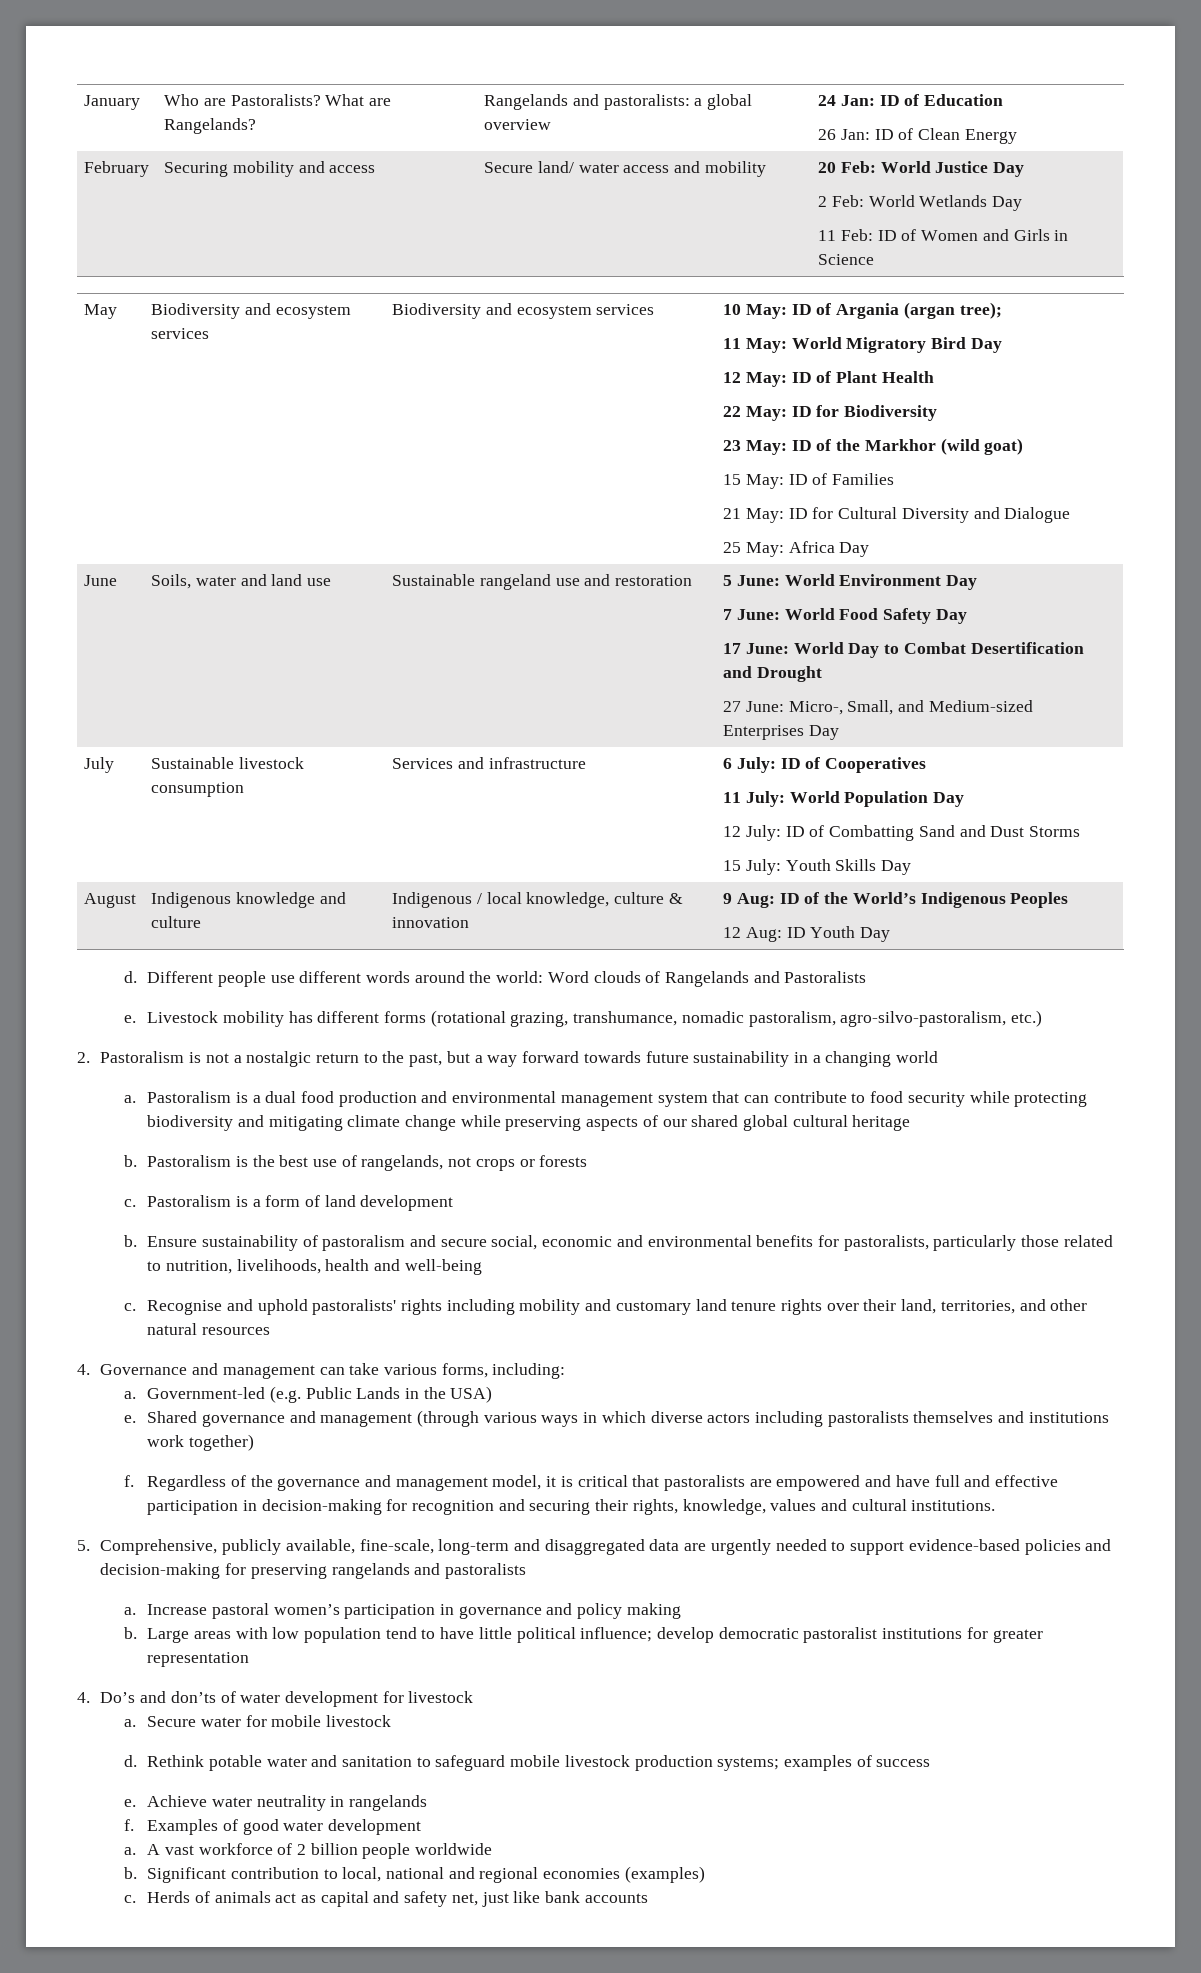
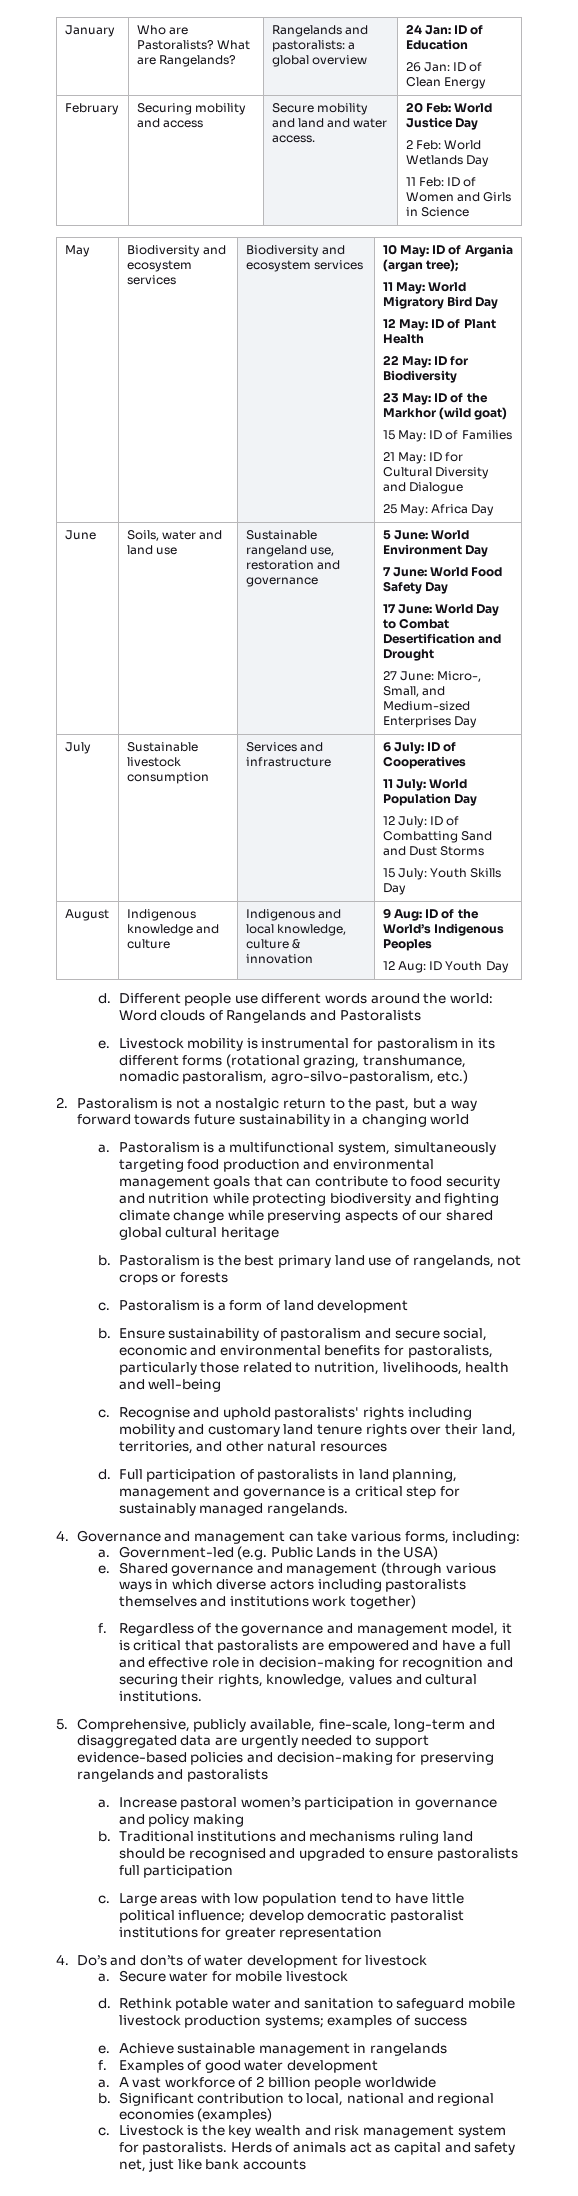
- February | Securing mobility and access | Secure land/ water access and mobility | 20 Feb: World Justice Day
+ February | Securing mobility and access | Secure mobility and land and water access. | 20 Feb: World Justice Day
- June | Soils, water and land use | Sustainable rangeland use and restoration | 5 June: World Environment Day
+ June | Soils, water and land use | Sustainable rangeland use, restoration and governance | 5 June: World Environment Day
- August | Indigenous knowledge and culture | Indigenous / local knowledge, culture & innovation | 9 Aug: ID of the World’s Indigenous Peoples
+ August | Indigenous knowledge and culture | Indigenous and local knowledge, culture & innovation | 9 Aug: ID of the World’s Indigenous Peoples
- Livestock mobility has different forms (rotational grazing, transhumance, nomadic pastoralism, agro-silvo-pastoralism, etc.)
+ Livestock mobility is instrumental for pastoralism in its different forms (rotational grazing, transhumance, nomadic pastoralism, agro-silvo-pastoralism, etc.)
- Pastoralism is a dual food production and environmental management system that can contribute to food security while protecting biodiversity and mitigating climate change while preserving aspects of our shared global cultural heritage
+ Pastoralism is a multifunctional system, simultaneously targeting food production and environmental management goals that can contribute to food security and nutrition while protecting biodiversity and fighting climate change while preserving aspects of our shared global cultural heritage
- Pastoralism is the best use of rangelands, not crops or forests
+ Pastoralism is the best primary land use of rangelands, not crops or forests
+ d. Full participation of pastoralists in land planning, management and governance is a critical step for sustainably managed rangelands.
- Regardless of the governance and management model, it is critical that pastoralists are empowered and have full and effective participation in decision-making for recognition and securing their rights, knowledge, values and cultural institutions.
+ Regardless of the governance and management model, it is critical that pastoralists are empowered and have a full and effective role in decision-making for recognition and securing their rights, knowledge, values and cultural institutions.
+ Traditional institutions and mechanisms ruling land should be recognised and upgraded to ensure pastoralists full participation
+ c.
- Achieve water neutrality in rangelands
+ Achieve sustainable management in rangelands
+ Livestock is the key wealth and risk management system for pastoralists.

